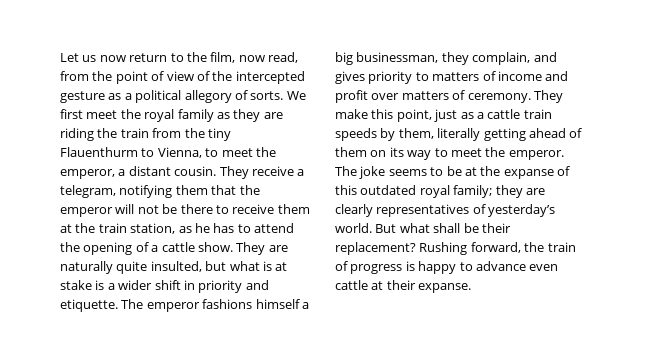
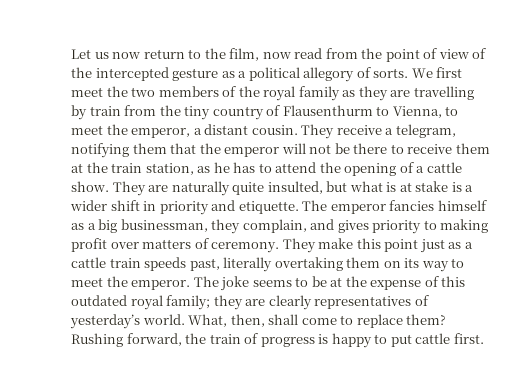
- Let us now return to the film, now read, from the point of view of the intercepted gesture as a political allegory of sorts.
+ Let us now return to the film, now read from the point of view of the intercepted gesture as a political allegory of sorts.
- We first meet the royal family as they are riding the train from the tiny Flauenthurm to Vienna, to meet the emperor, a distant cousin.
+ We first meet the two members of the royal family as they are travelling by train from the tiny country of Flausenthurm to Vienna, to meet the emperor, a distant cousin.
- The emperor fashions himself a big businessman, they complain, and gives priority to matters of income and profit over matters of ceremony.
+ The emperor fancies himself as a big businessman, they complain, and gives priority to making profit over matters of ceremony.
- They make this point, just as a cattle train speeds by them, literally getting ahead of them on its way to meet the emperor.
+ They make this point just as a cattle train speeds past, literally overtaking them on its way to meet the emperor.
- The joke seems to be at the expanse of this outdated royal family; they are clearly representatives of yesterday’s world.
+ The joke seems to be at the expense of this outdated royal family; they are clearly representatives of yesterday’s world.
- But what shall be their replacement?
+ What, then, shall come to replace them?
- Rushing forward, the train of progress is happy to advance even cattle at their expanse.
+ Rushing forward, the train of progress is happy to put cattle first.

